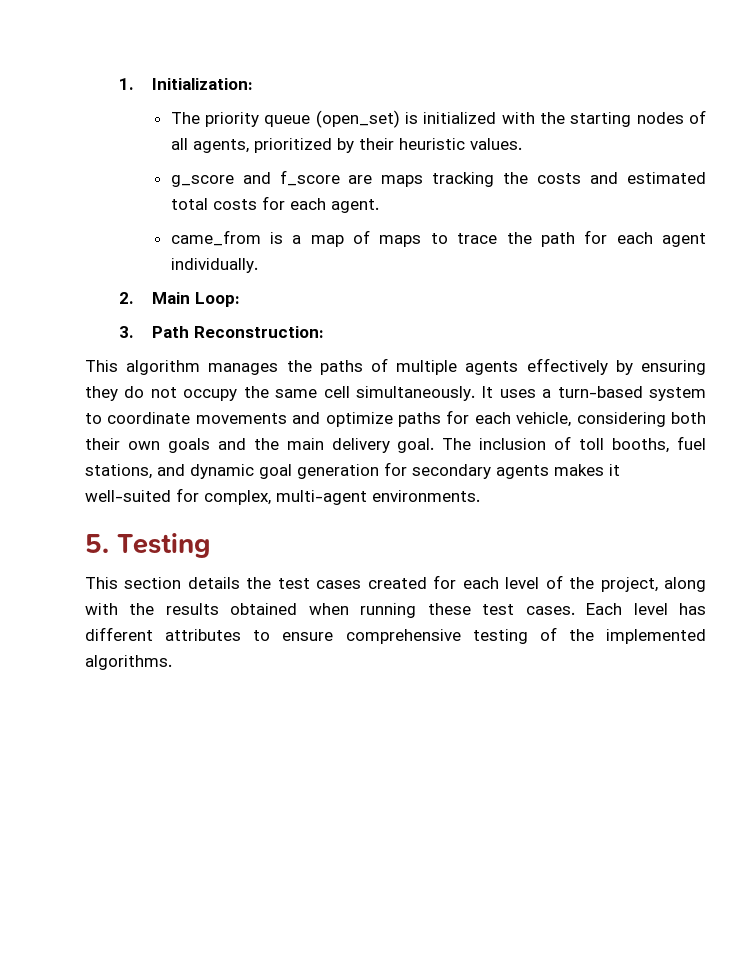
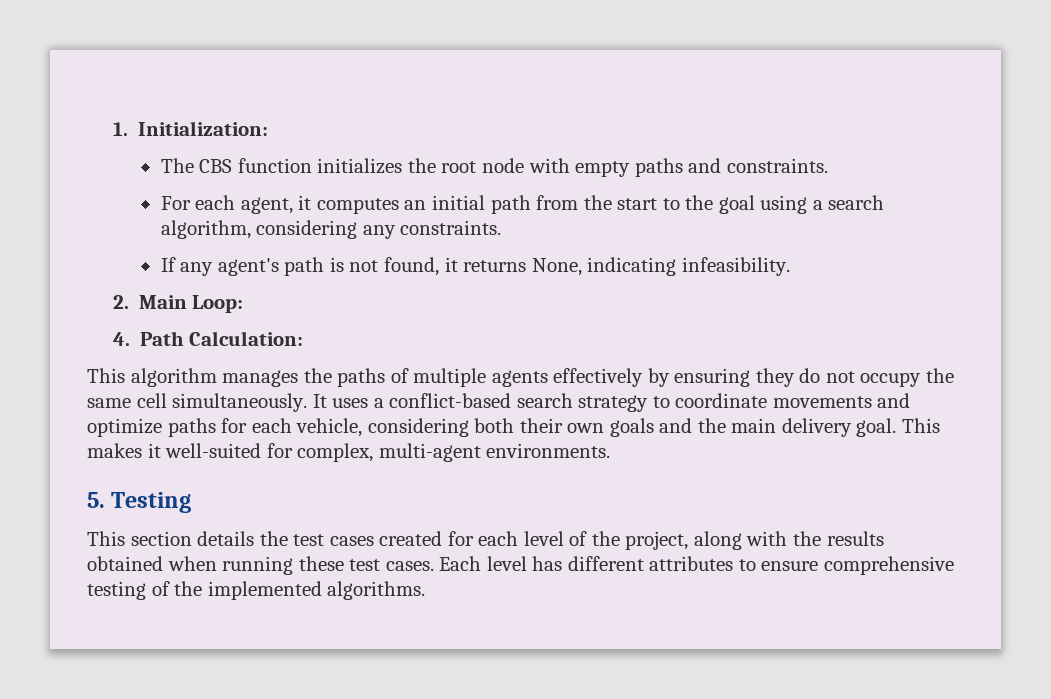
- The priority queue (open_set) is initialized with the starting nodes of all agents, prioritized by their heuristic values.
- g_score and f_score are maps tracking the costs and estimated total costs for each agent.
- came_from is a map of maps to trace the path for each agent individually.
+ The CBS function initializes the root node with empty paths and constraints.
+ For each agent, it computes an initial path from the start to the goal using a search algorithm, considering any constraints.
+ If any agent's path is not found, it returns None, indicating infeasibility.
- 3. Path Reconstruction:
+ 4. Path Calculation:
- It uses a turn-based system to coordinate movements and optimize paths for each vehicle, considering both their own goals and the main delivery goal.
+ It uses a conflict-based search strategy to coordinate movements and optimize paths for each vehicle, considering both their own goals and the main delivery goal.
- The inclusion of toll booths, fuel stations, and dynamic goal generation for secondary agents makes it well-suited for complex, multi-agent environments.
+ This makes it well-suited for complex, multi-agent environments.

